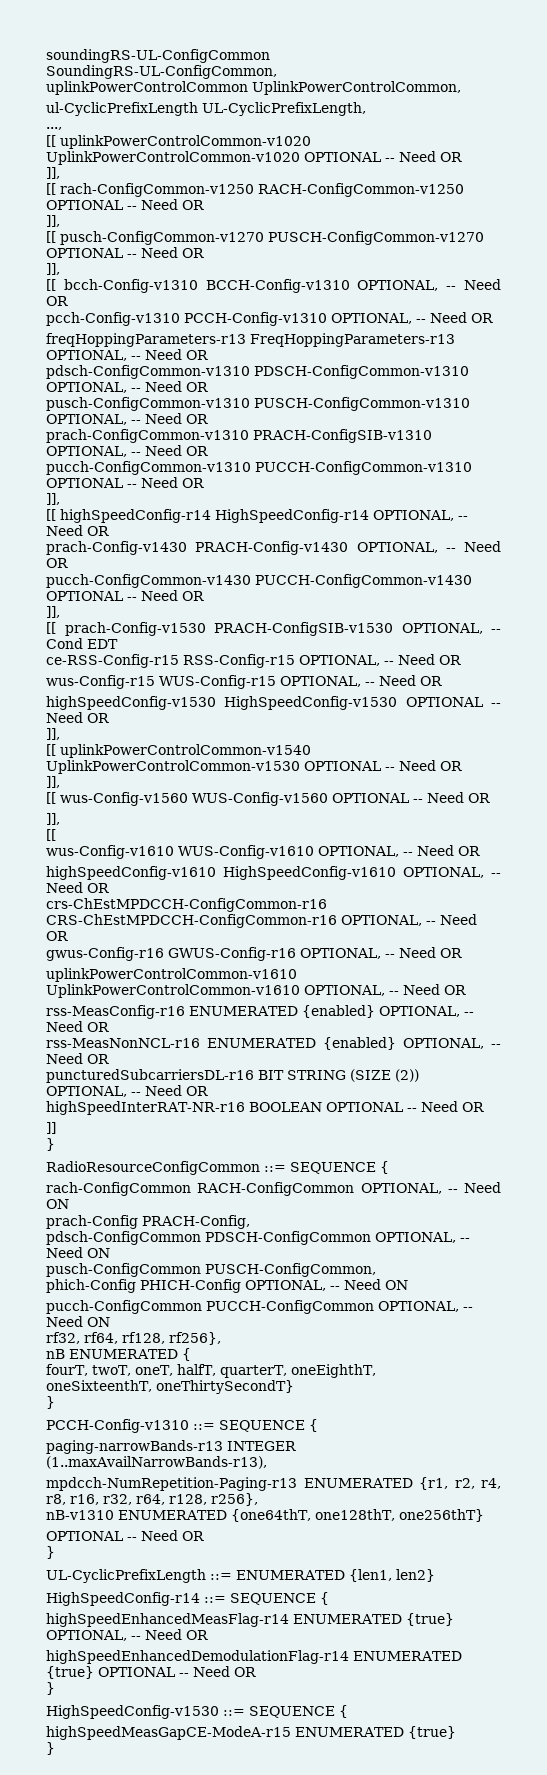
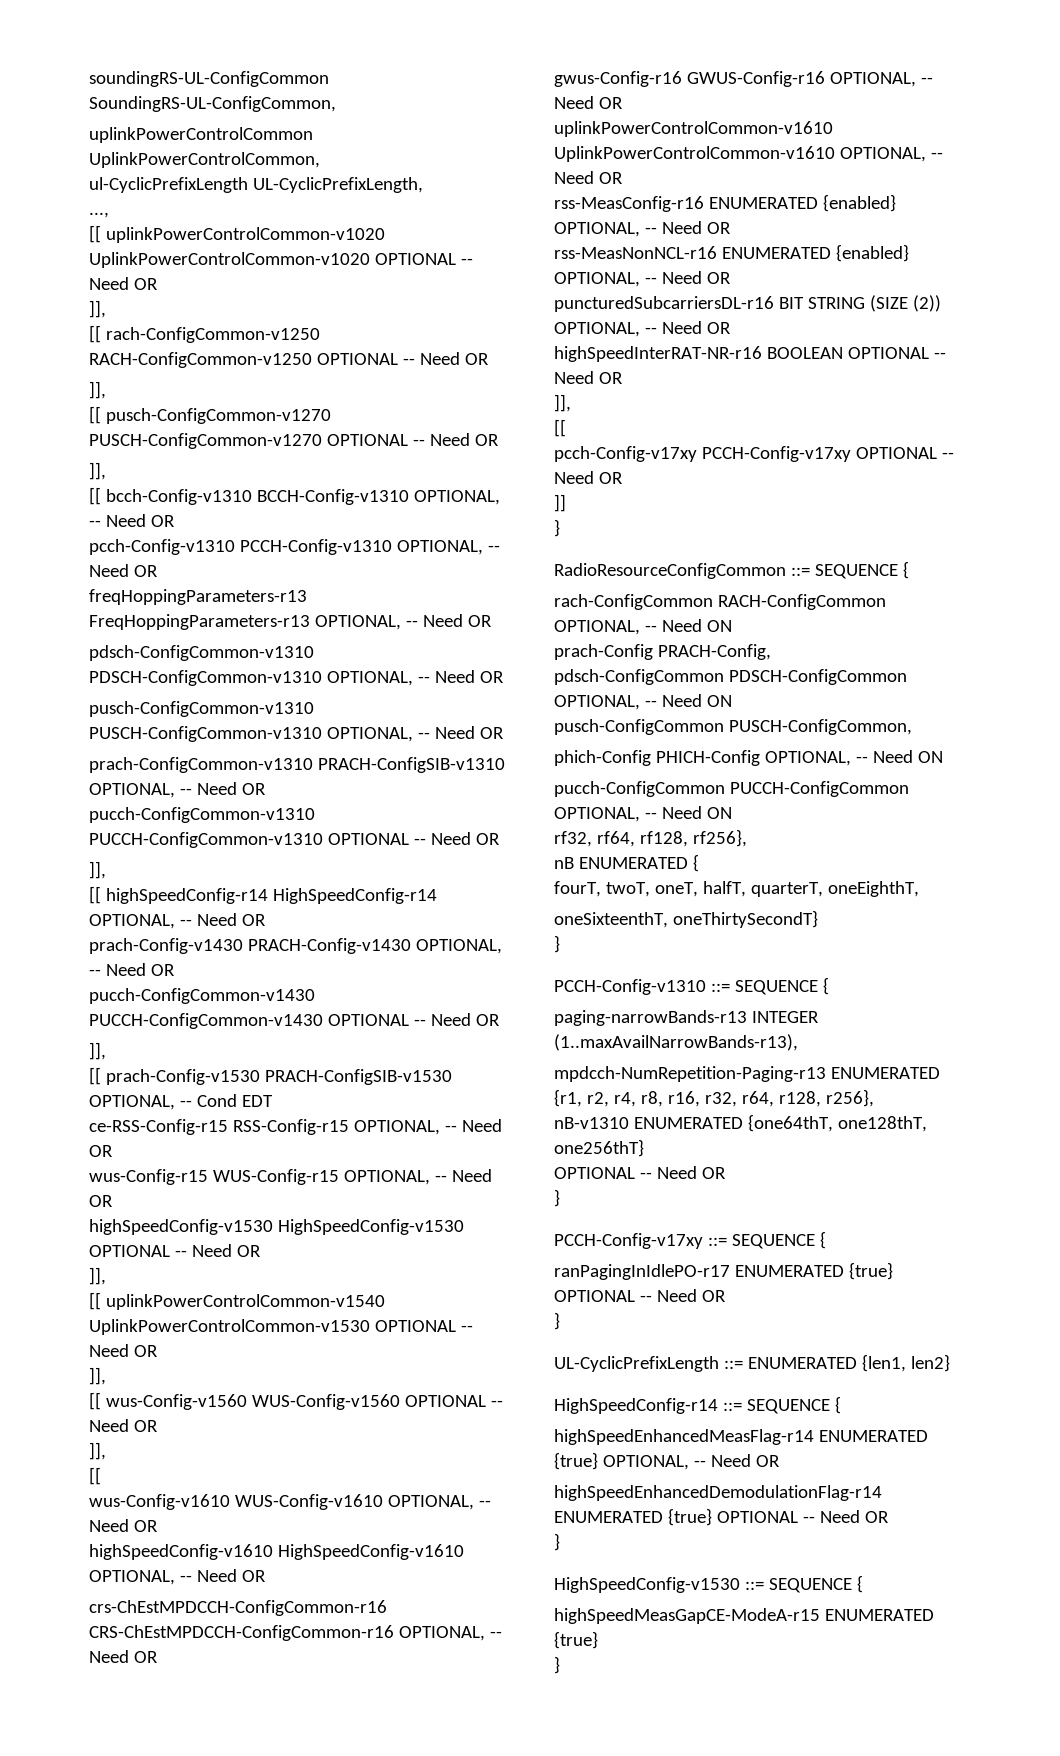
  highSpeedInterRAT-NR-r16 BOOLEAN OPTIONAL -- Need OR
+ ]],
+ [[
+ pcch-Config-v17xy PCCH-Config-v17xy OPTIONAL -- Need OR
+ PCCH-Config-v17xy ::= SEQUENCE {
+ ranPagingInIdlePO-r17 ENUMERATED {true} OPTIONAL -- Need OR
+ }

